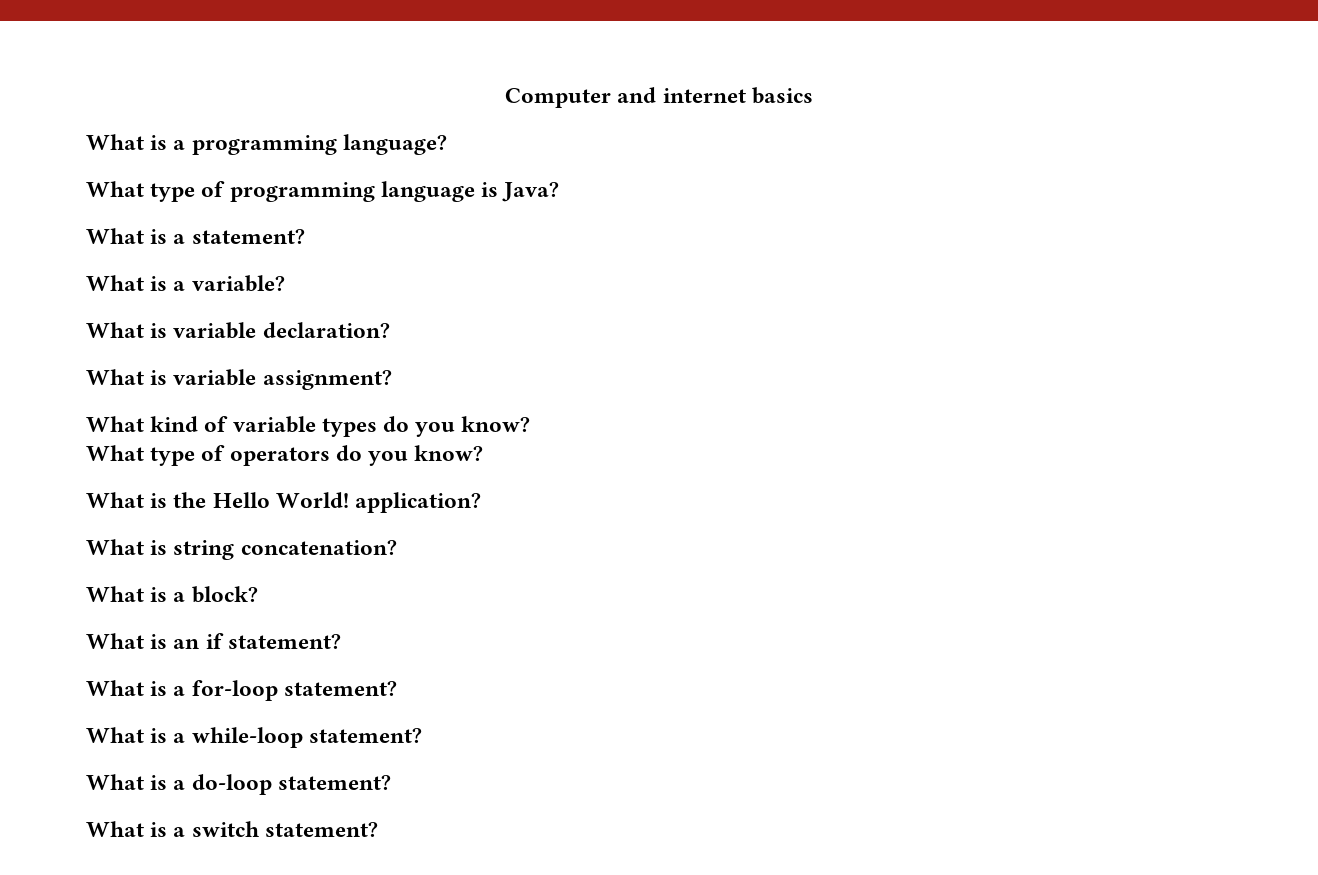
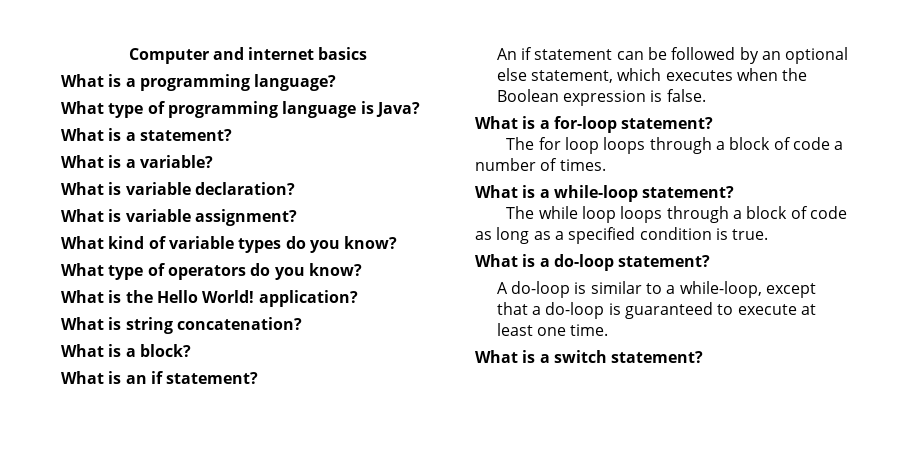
+ An if statement can be followed by an optional else statement, which executes when the Boolean expression is false.
+ The for loop loops through a block of code a number of times.
+ The while loop loops through a block of code as long as a specified condition is true.
+ A do-loop is similar to a while-loop, except that a do-loop is guaranteed to execute at least one time.

